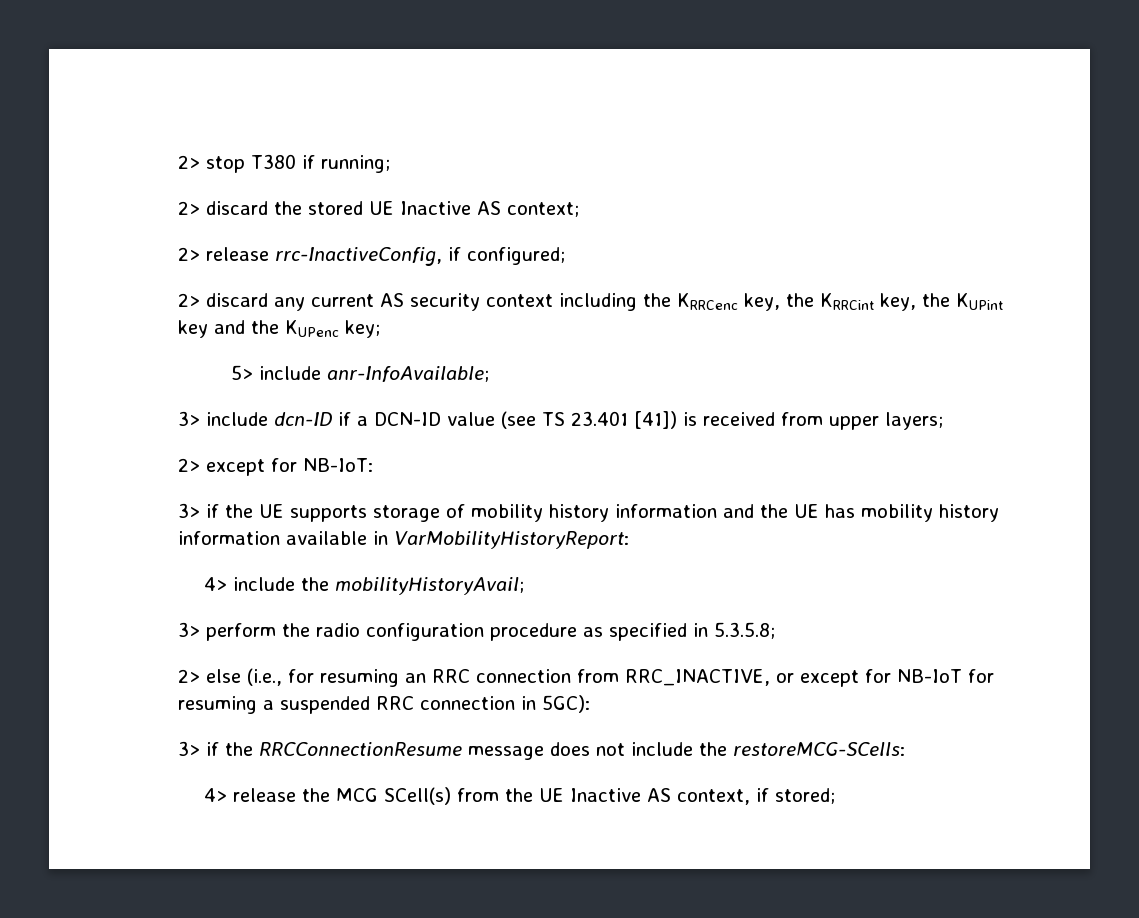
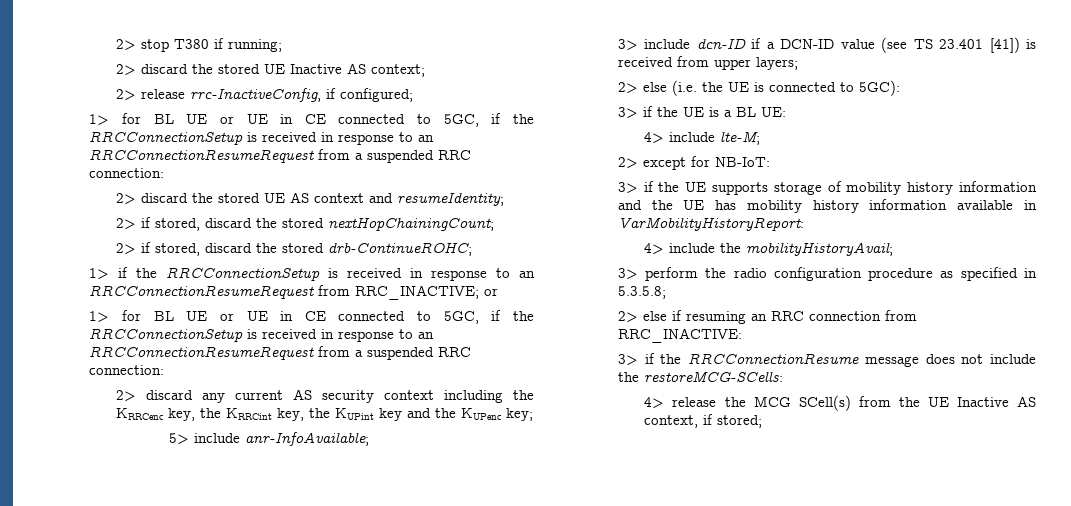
  2> release rrc-InactiveConfig, if configured;
+ 1> for BL UE or UE in CE connected to 5GC, if the RRCConnectionSetup is received in response to an RRCConnectionResumeRequest from a suspended RRC connection:
+ 2> discard the stored UE AS context and resumeIdentity;
+ 2> if stored, discard the stored nextHopChainingCount;
+ 2> if stored, discard the stored drb-ContinueROHC;
+ 1> if the RRCConnectionSetup is received in response to an RRCConnectionResumeRequest from RRC_INACTIVE; or
+ 1> for BL UE or UE in CE connected to 5GC, if the RRCConnectionSetup is received in response to an RRCConnectionResumeRequest from a suspended RRC connection:
+ 2> else (i.e. the UE is connected to 5GC):
+ 3> if the UE is a BL UE:
+ 4> include lte-M;
- 2> else (i.e., for resuming an RRC connection from RRC_INACTIVE, or except for NB-IoT for resuming a suspended RRC connection in 5GC):
+ 2> else if resuming an RRC connection from RRC_INACTIVE:

